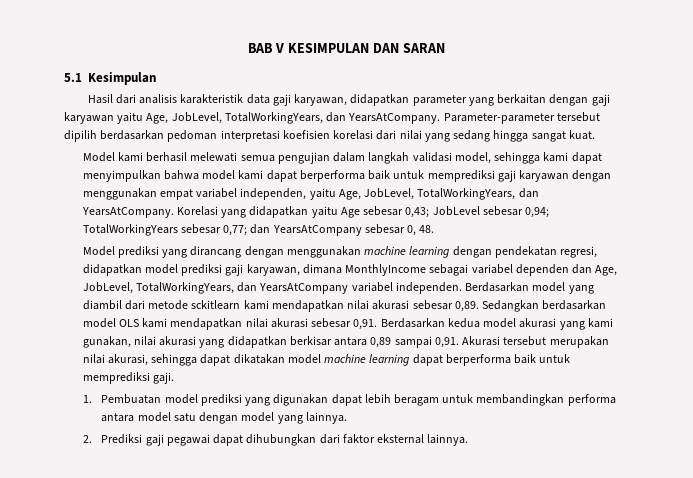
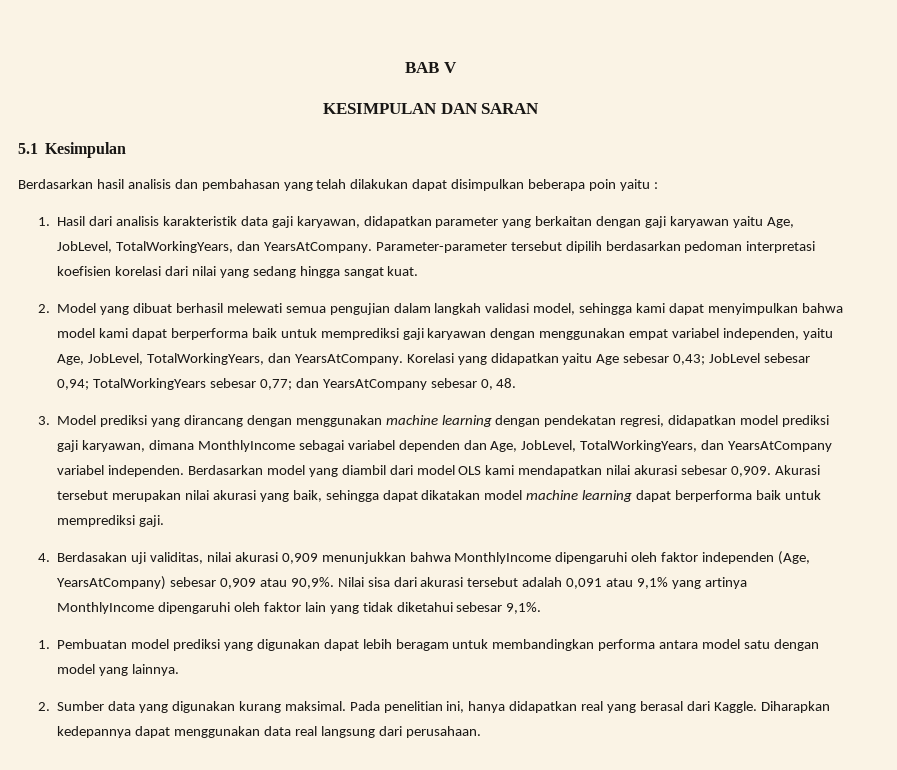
- BAB V KESIMPULAN DAN SARAN
+ BAB V
+ KESIMPULAN DAN SARAN
- Hasil dari analisis karakteristik data gaji karyawan, didapatkan parameter yang berkaitan dengan gaji karyawan yaitu Age, JobLevel, TotalWorkingYears, dan YearsAtCompany.
+ Berdasarkan hasil analisis dan pembahasan yang telah dilakukan dapat disimpulkan beberapa poin yaitu :
+ 1. Hasil dari analisis karakteristik data gaji karyawan, didapatkan parameter yang berkaitan dengan gaji karyawan yaitu Age, JobLevel, TotalWorkingYears, dan YearsAtCompany.
- Model kami berhasil melewati semua pengujian dalam langkah validasi model, sehingga kami dapat menyimpulkan bahwa model kami dapat berperforma baik untuk memprediksi gaji karyawan dengan menggunakan empat variabel independen, yaitu Age, JobLevel, TotalWorkingYears, dan YearsAtCompany.
+ 2. Model yang dibuat berhasil melewati semua pengujian dalam langkah validasi model, sehingga kami dapat menyimpulkan bahwa model kami dapat berperforma baik untuk memprediksi gaji karyawan dengan menggunakan empat variabel independen, yaitu Age, JobLevel, TotalWorkingYears, dan YearsAtCompany.
- Model prediksi yang dirancang dengan menggunakan machine learning dengan pendekatan regresi, didapatkan model prediksi gaji karyawan, dimana MonthlyIncome sebagai variabel dependen dan Age, JobLevel, TotalWorkingYears, dan YearsAtCompany variabel independen.
+ 3. Model prediksi yang dirancang dengan menggunakan machine learning dengan pendekatan regresi, didapatkan model prediksi gaji karyawan, dimana MonthlyIncome sebagai variabel dependen dan Age, JobLevel, TotalWorkingYears, dan YearsAtCompany variabel independen.
- Berdasarkan model yang diambil dari metode sckitlearn kami mendapatkan nilai akurasi sebesar 0,89. Sedangkan berdasarkan model OLS kami mendapatkan nilai akurasi sebesar 0,91. Berdasarkan kedua model akurasi yang kami gunakan, nilai akurasi yang didapatkan berkisar antara 0,89 sampai 0,91.
+ Berdasarkan model yang diambil dari model OLS kami mendapatkan nilai akurasi sebesar 0,909.
- Akurasi tersebut merupakan nilai akurasi, sehingga dapat dikatakan model machine learning dapat berperforma baik untuk memprediksi gaji.
+ Akurasi tersebut merupakan nilai akurasi yang baik, sehingga dapat dikatakan model machine learning dapat berperforma baik untuk memprediksi gaji.
+ 4. Berdasakan uji validitas, nilai akurasi 0,909 menunjukkan bahwa MonthlyIncome dipengaruhi oleh faktor independen (Age, YearsAtCompany) sebesar 0,909 atau 90,9%. Nilai sisa dari akurasi tersebut adalah 0,091 atau 9,1% yang artinya MonthlyIncome dipengaruhi oleh faktor lain yang tidak diketahui sebesar 9,1%.
- 2. Prediksi gaji pegawai dapat dihubungkan dari faktor eksternal lainnya.
+ 2. Sumber data yang digunakan kurang maksimal. Pada penelitian ini, hanya didapatkan real yang berasal dari Kaggle. Diharapkan kedepannya dapat menggunakan data real langsung dari perusahaan.

